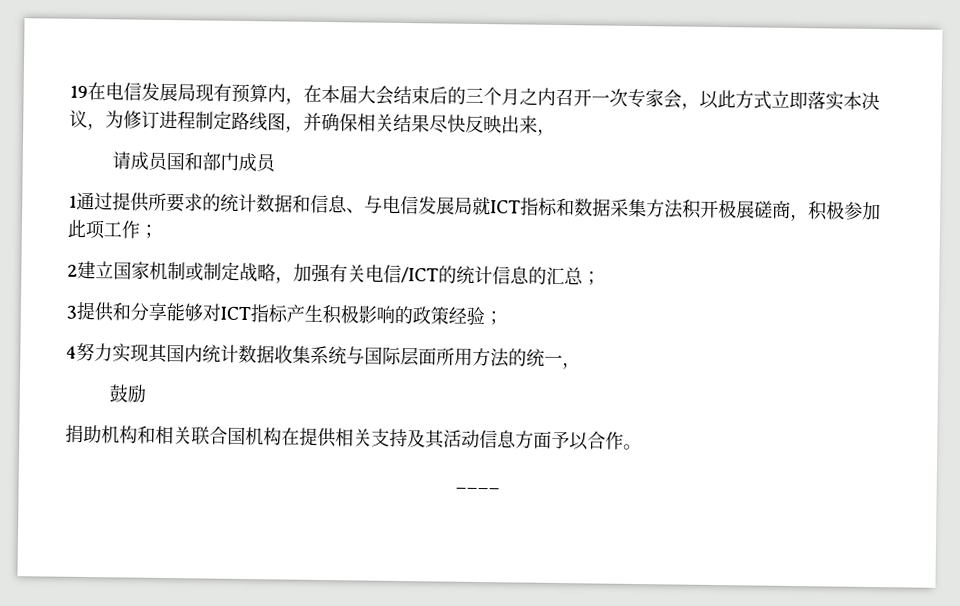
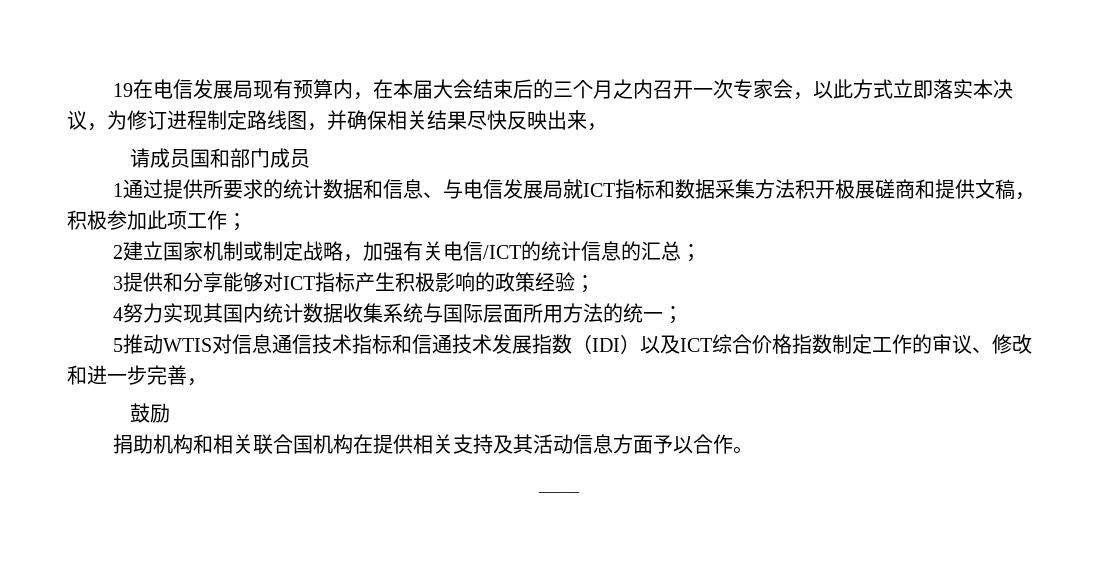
- 1通过提供所要求的统计数据和信息、与电信发展局就ICT指标和数据采集方法积开极展磋商，积极参加此项工作；
+ 1通过提供所要求的统计数据和信息、与电信发展局就ICT指标和数据采集方法积开极展磋商和提供文稿，积极参加此项工作；
- 4努力实现其国内统计数据收集系统与国际层面所用方法的统一，
+ 4努力实现其国内统计数据收集系统与国际层面所用方法的统一；
+ 5推动WTIS对信息通信技术指标和信通技术发展指数（IDI）以及ICT综合价格指数制定工作的审议、修改和进一步完善，

